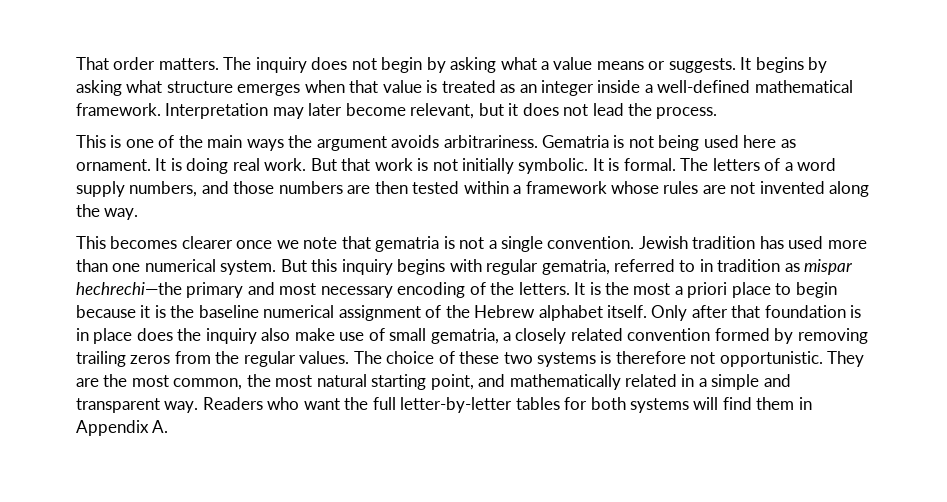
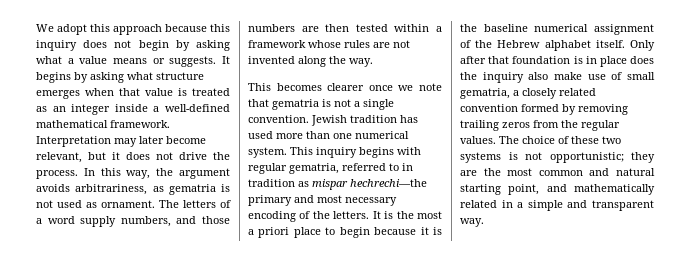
- That order matters. The inquiry does not begin by asking what a value means or suggests.
+ We adopt this approach because this inquiry does not begin by asking what a value means or suggests.
- Interpretation may later become relevant, but it does not lead the process.
- This is one of the main ways the argument avoids arbitrariness. Gematria is not being used here as ornament. It is doing real work. But that work is not initially symbolic. It is formal.
+ Interpretation may later become relevant, but it does not drive the process. In this way, the argument avoids arbitrariness, as gematria is not used as ornament.
- But this inquiry begins with regular gematria, referred to in tradition as mispar hechrechi—the primary and most necessary encoding of the letters.
+ This inquiry begins with regular gematria, referred to in tradition as mispar hechrechi—the primary and most necessary encoding of the letters.
- The choice of these two systems is therefore not opportunistic. They are the most common, the most natural starting point, and mathematically related in a simple and transparent way. Readers who want the full letter-by-letter tables for both systems will find them in Appendix A.
+ The choice of these two systems is not opportunistic; they are the most common and natural starting point, and mathematically related in a simple and transparent way.

